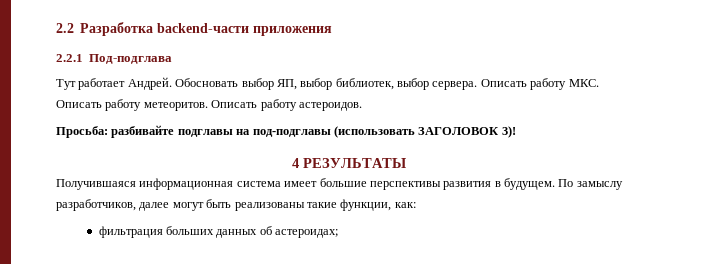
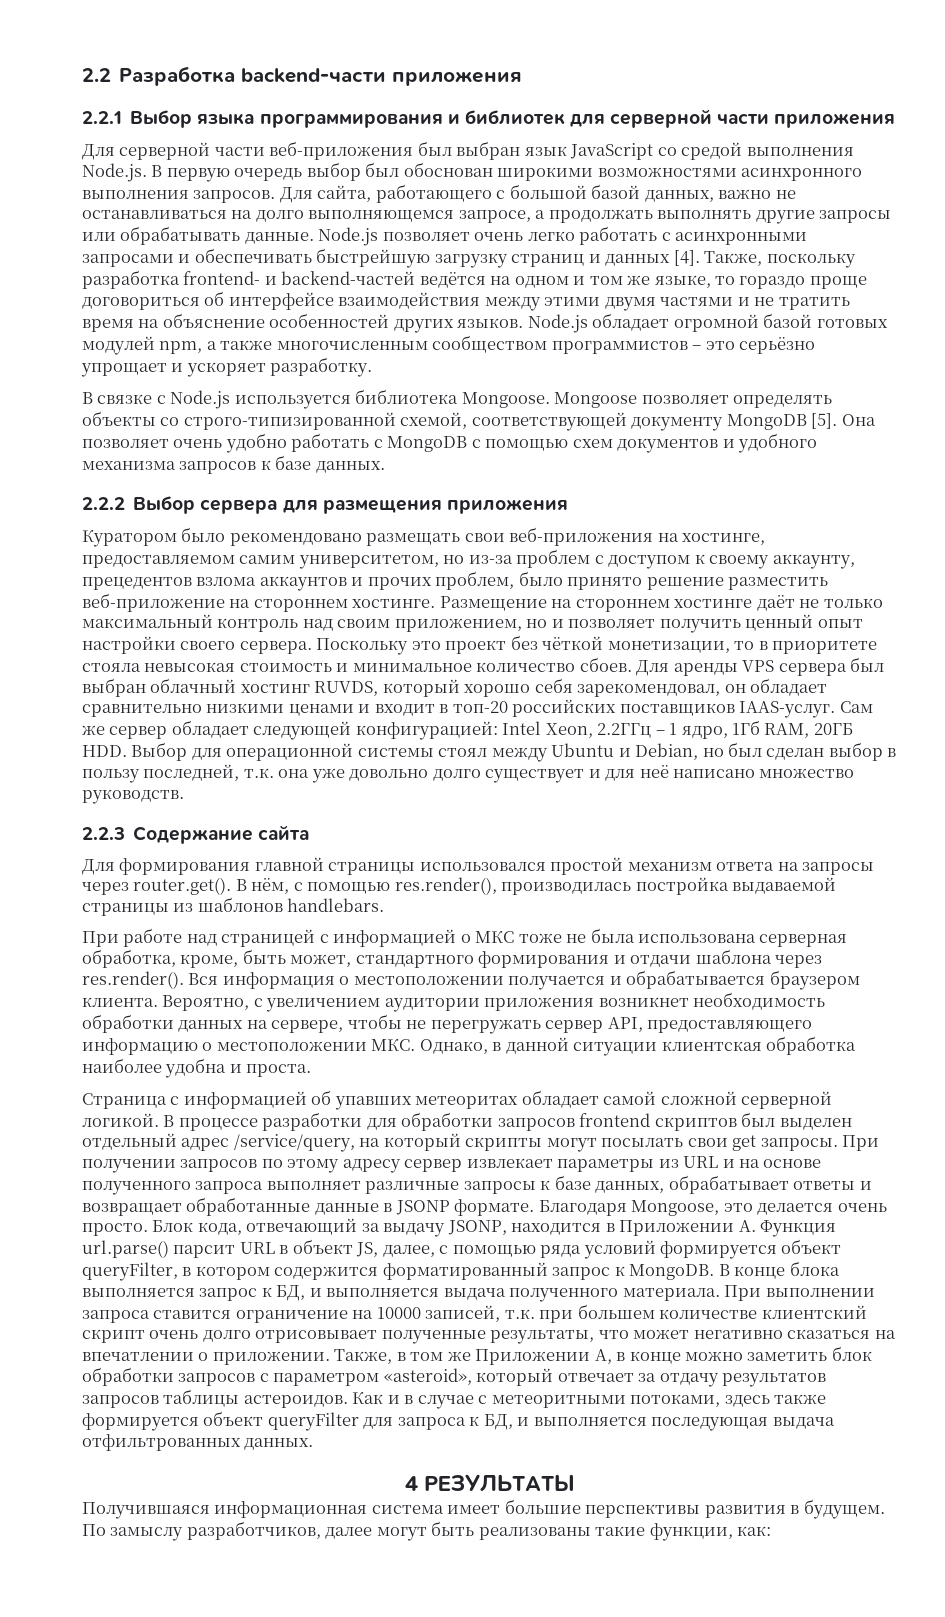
- 2.2.1 Под-подглава
- Тут работает Андрей. Обосновать выбор ЯП, выбор библиотек, выбор сервера. Описать работу МКС. Описать работу метеоритов. Описать работу астероидов.
- Просьба: разбивайте подглавы на под-подглавы (использовать ЗАГОЛОВОК 3)!
+ 2.2.1 Выбор языка программирования и библиотек для серверной части приложения
+ Для серверной части веб-приложения был выбран язык JavaScript со средой выполнения Node.js. В первую очередь выбор был обоснован широкими возможностями асинхронного выполнения запросов. Для сайта, работающего с большой базой данных, важно не останавливаться на долго выполняющемся запросе, а продолжать выполнять другие запросы или обрабатывать данные. Node.js позволяет очень легко работать с асинхронными запросами и обеспечивать быстрейшую загрузку страниц и данных [4]. Также, поскольку разработка frontend- и backend-частей ведётся на одном и том же языке, то гораздо проще договориться об интерфейсе взаимодействия между этими двумя частями и не тратить время на объяснение особенностей других языков. Node.js обладает огромной базой готовых модулей npm, а также многочисленным сообществом программистов – это серьёзно упрощает и ускоряет разработку.
+ В связке с Node.js используется библиотека Mongoose. Mongoose позволяет определять объекты со строго-типизированной схемой, соответствующей документу MongoDB [5]. Она позволяет очень удобно работать с MongoDB с помощью схем документов и удобного механизма запросов к базе данных.
+ 2.2.2 Выбор сервера для размещения приложения
+ Куратором было рекомендовано размещать свои веб-приложения на хостинге, предоставляемом самим университетом, но из-за проблем с доступом к своему аккаунту, прецедентов взлома аккаунтов и прочих проблем, было принято решение разместить веб-приложение на стороннем хостинге. Размещение на стороннем хостинге даёт не только максимальный контроль над своим приложением, но и позволяет получить ценный опыт настройки своего сервера. Поскольку это проект без чёткой монетизации, то в приоритете стояла невысокая стоимость и минимальное количество сбоев. Для аренды VPS сервера был выбран облачный хостинг RUVDS, который хорошо себя зарекомендовал, он обладает сравнительно низкими ценами и входит в топ-20 российских поставщиков IAAS-услуг. Сам же сервер обладает следующей конфигурацией: Intel Xeon, 2.2ГГц – 1 ядро, 1Гб RAM, 20ГБ HDD. Выбор для операционной системы стоял между Ubuntu и Debian, но был сделан выбор в пользу последней, т.к. она уже довольно долго существует и для неё написано множество руководств.
+ 2.2.3 Содержание сайта
+ Для формирования главной страницы использовался простой механизм ответа на запросы через router.get(). В нём, с помощью res.render(), производилась постройка выдаваемой страницы из шаблонов handlebars.
+ При работе над страницей с информацией о МКС тоже не была использована серверная обработка, кроме, быть может, стандартного формирования и отдачи шаблона через res.render(). Вся информация о местоположении получается и обрабатывается браузером клиента. Вероятно, с увеличением аудитории приложения возникнет необходимость обработки данных на сервере, чтобы не перегружать сервер API, предоставляющего информацию о местоположении МКС. Однако, в данной ситуации клиентская обработка наиболее удобна и проста.
+ Страница с информацией об упавших метеоритах обладает самой сложной серверной логикой. В процессе разработки для обработки запросов frontend скриптов был выделен отдельный адрес /service/query, на который скрипты могут посылать свои get запросы. При получении запросов по этому адресу сервер извлекает параметры из URL и на основе полученного запроса выполняет различные запросы к базе данных, обрабатывает ответы и возвращает обработанные данные в JSONP формате. Благодаря Mongoose, это делается очень просто. Блок кода, отвечающий за выдачу JSONP, находится в Приложении А. Функция url.parse() парсит URL в объект JS, далее, с помощью ряда условий формируется объект queryFilter, в котором содержится форматированный запрос к MongoDB. В конце блока выполняется запрос к БД, и выполняется выдача полученного материала. При выполнении запроса ставится ограничение на 10000 записей, т.к. при большем количестве клиентский скрипт очень долго отрисовывает полученные результаты, что может негативно сказаться на впечатлении о приложении. Также, в том же Приложении А, в конце можно заметить блок обработки запросов с параметром «asteroid», который отвечает за отдачу результатов запросов таблицы астероидов. Как и в случае с метеоритными потоками, здесь также формируется объект queryFilter для запроса к БД, и выполняется последующая выдача отфильтрованных данных.
- фильтрация больших данных об астероидах;

